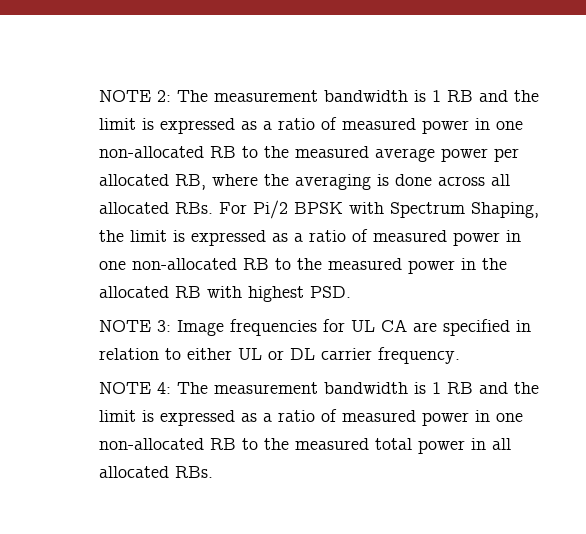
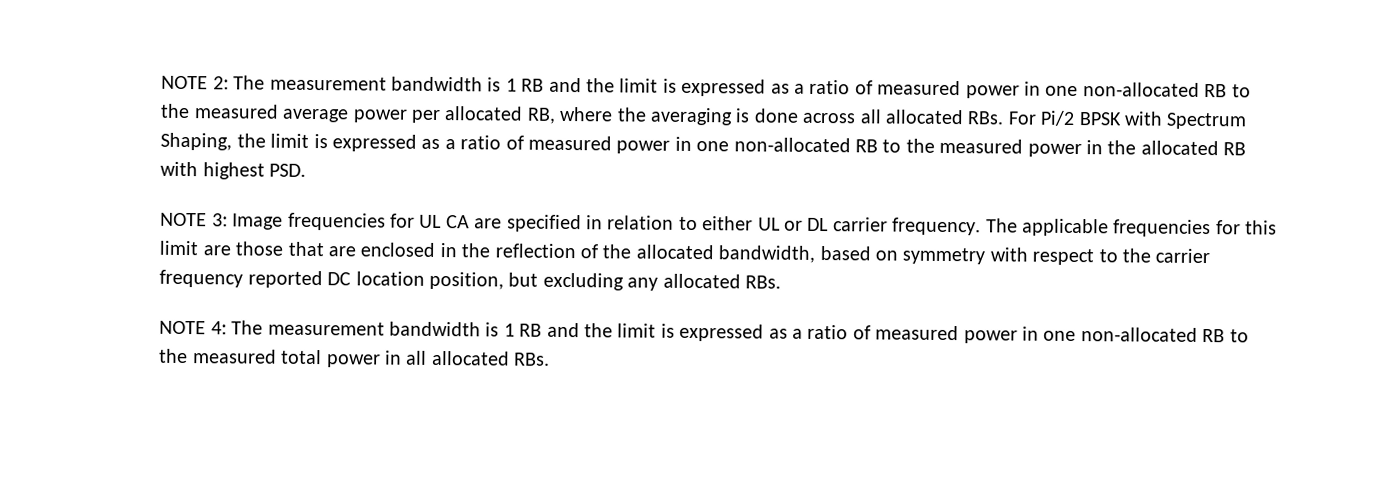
+ The applicable frequencies for this limit are those that are enclosed in the reflection of the allocated bandwidth, based on symmetry with respect to the carrier frequency reported DC location position, but excluding any allocated RBs.

